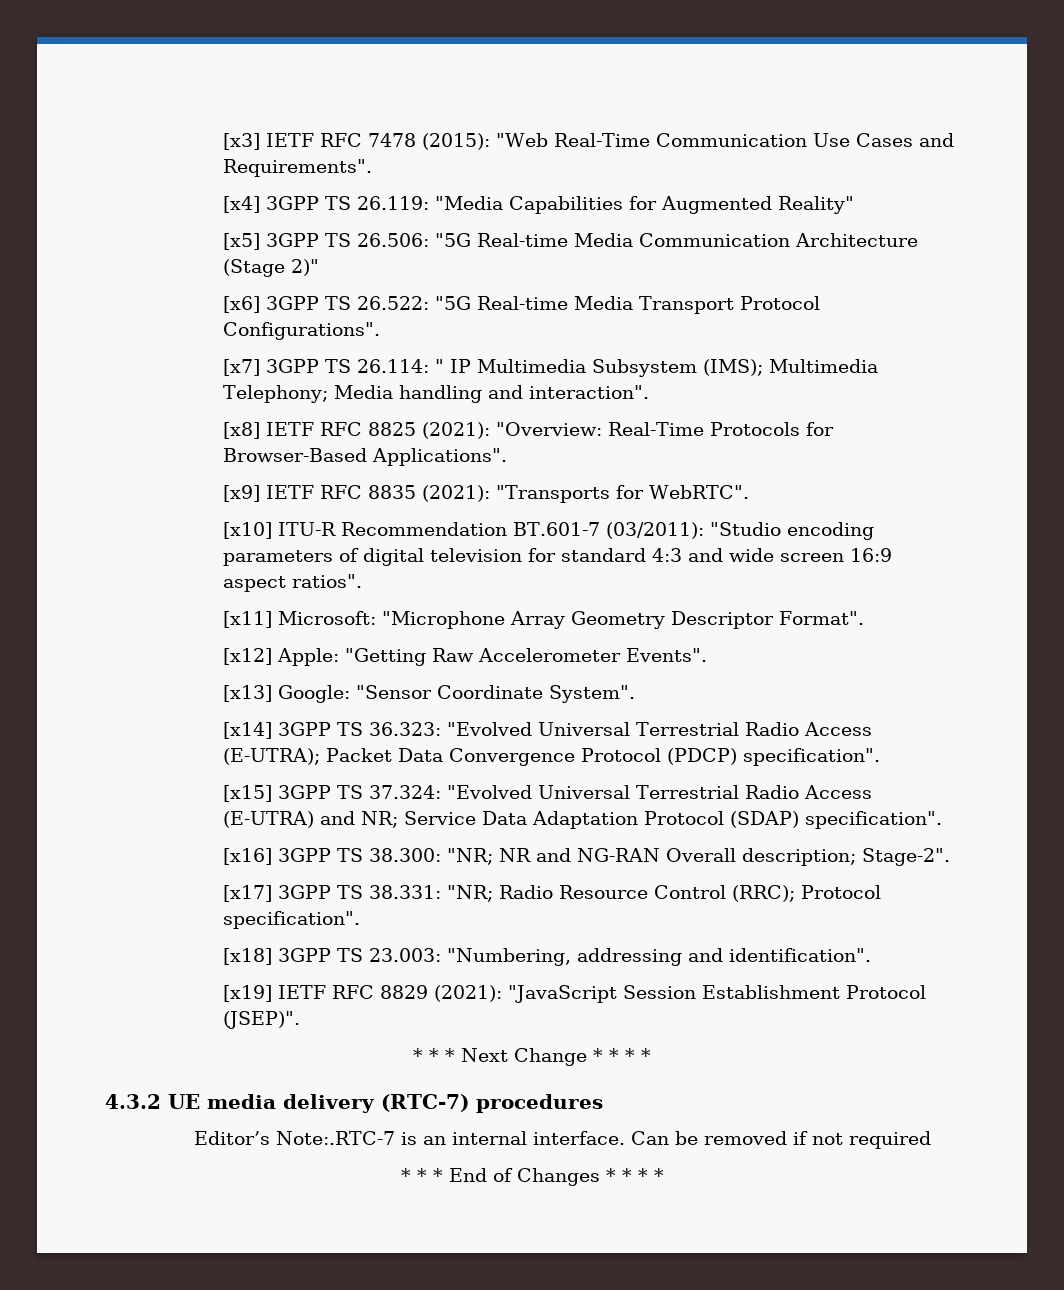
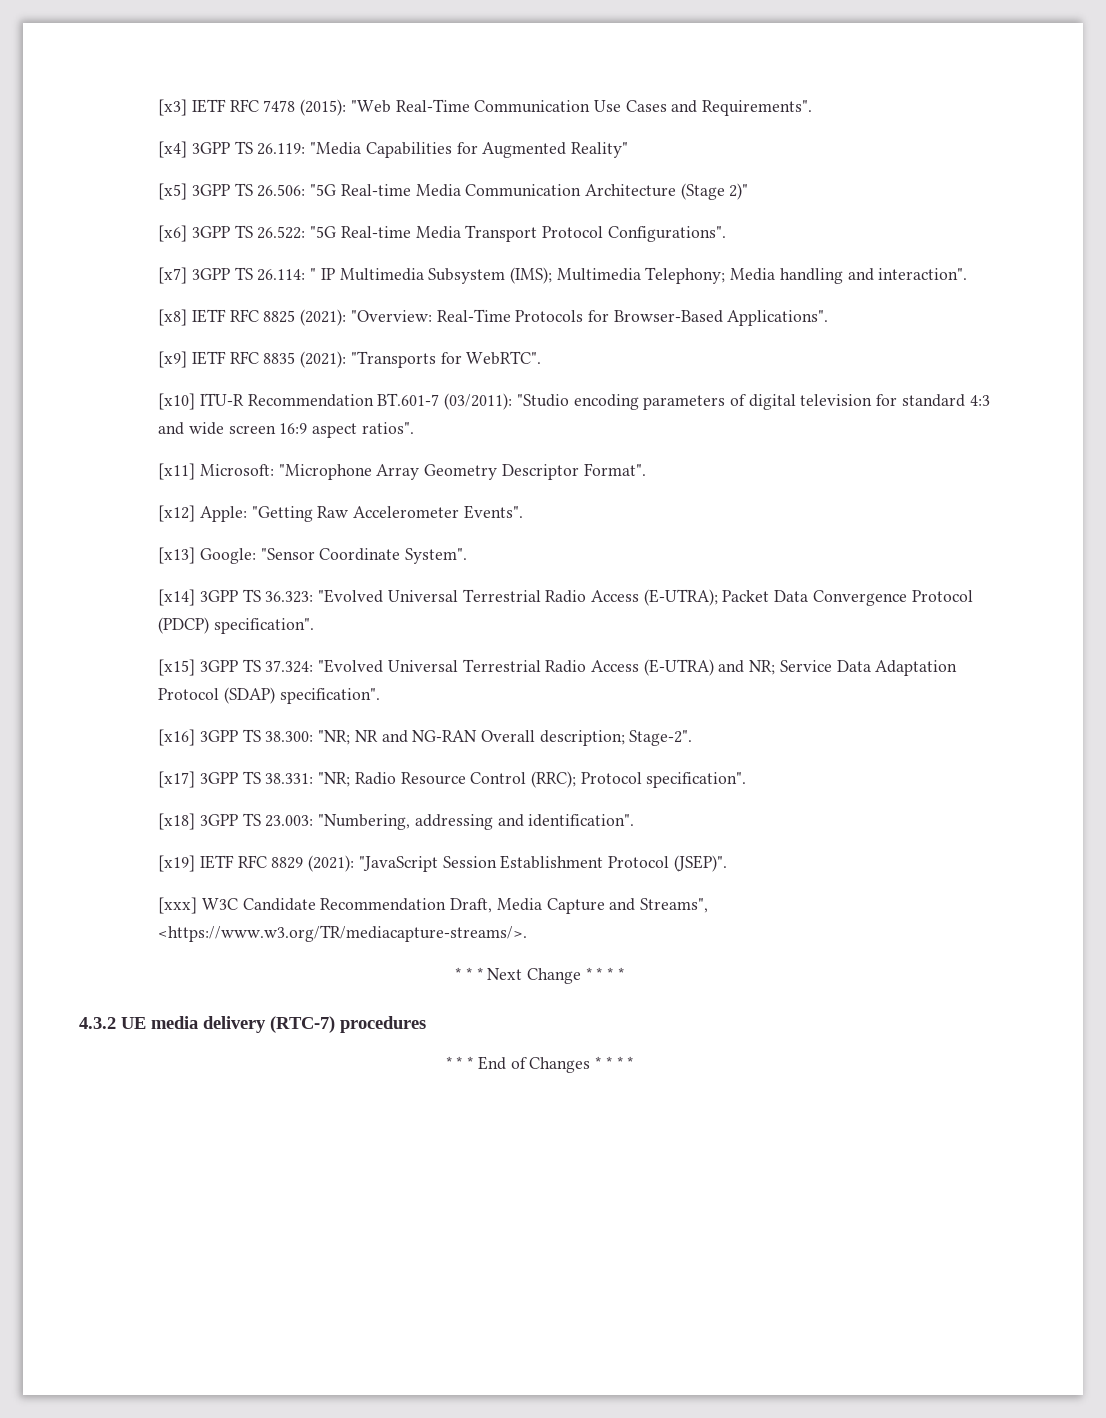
+ [xxx] W3C Candidate Recommendation Draft, Media Capture and Streams", <https://www.w3.org/TR/mediacapture-streams/>.
- Editor’s Note:.RTC-7 is an internal interface. Can be removed if not required

